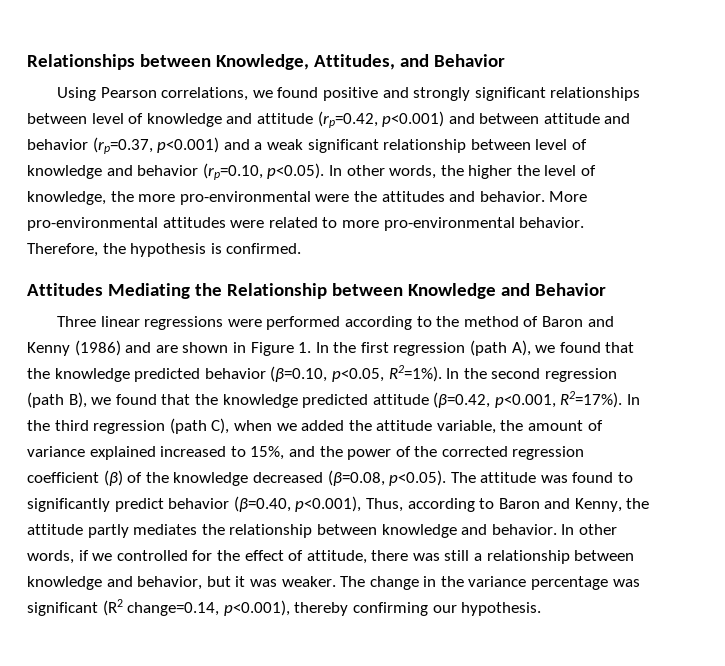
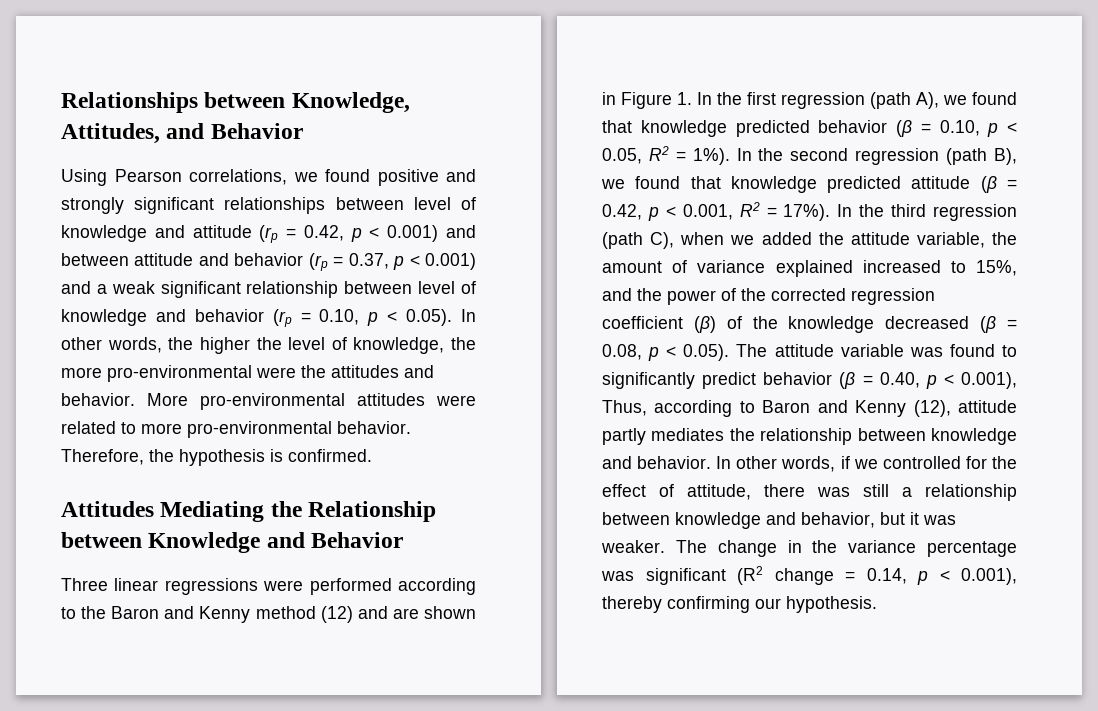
- Using Pearson correlations, we found positive and strongly significant relationships between level of knowledge and attitude (rp=0.42, p<0.001) and between attitude and behavior (rp=0.37, p<0.001) and a weak significant relationship between level of knowledge and behavior (rp=0.10, p<0.05). In other words, the higher the level of knowledge, the more pro-environmental were the attitudes and behavior.
+ Using Pearson correlations, we found positive and strongly significant relationships between level of knowledge and attitude (rp = 0.42, p < 0.001) and between attitude and behavior (rp = 0.37, p < 0.001) and a weak significant relationship between level of knowledge and behavior (rp = 0.10, p < 0.05). In other words, the higher the level of knowledge, the more pro-environmental were the attitudes and behavior.
- Three linear regressions were performed according to the method of Baron and Kenny (1986) and are shown in Figure 1. In the first regression (path A), we found that the knowledge predicted behavior (β=0.10, p<0.05, R2=1%).
+ Three linear regressions were performed according to the Baron and Kenny method (12) and are shown in Figure 1. In the first regression (path A), we found that knowledge predicted behavior (β = 0.10, p < 0.05, R2 = 1%).
- In the second regression (path B), we found that the knowledge predicted attitude (β=0.42, p<0.001, R2=17%).
+ In the second regression (path B), we found that knowledge predicted attitude (β = 0.42, p < 0.001, R2 = 17%).
- In the third regression (path C), when we added the attitude variable, the amount of variance explained increased to 15%, and the power of the corrected regression coefficient (β) of the knowledge decreased (β=0.08, p<0.05). The attitude was found to significantly predict behavior (β=0.40, p<0.001), Thus, according to Baron and Kenny, the attitude partly mediates the relationship between knowledge and behavior.
+ In the third regression (path C), when we added the attitude variable, the amount of variance explained increased to 15%, and the power of the corrected regression coefficient (β) of the knowledge decreased (β = 0.08, p < 0.05). The attitude variable was found to significantly predict behavior (β = 0.40, p < 0.001), Thus, according to Baron and Kenny (12), attitude partly mediates the relationship between knowledge and behavior.
- The change in the variance percentage was significant (R2 change=0.14, p<0.001), thereby confirming our hypothesis.
+ The change in the variance percentage was significant (R2 change = 0.14, p < 0.001), thereby confirming our hypothesis.

